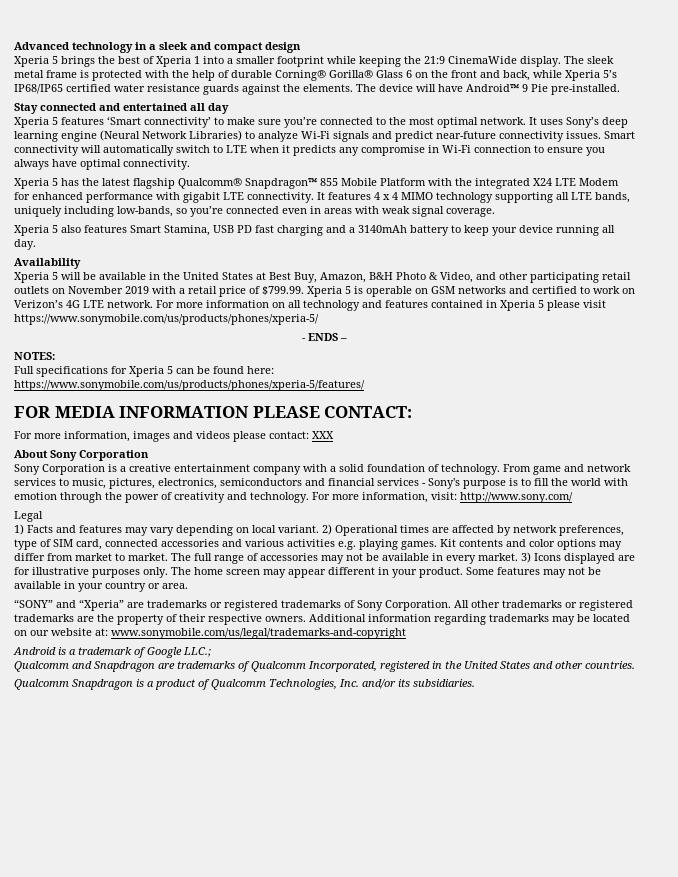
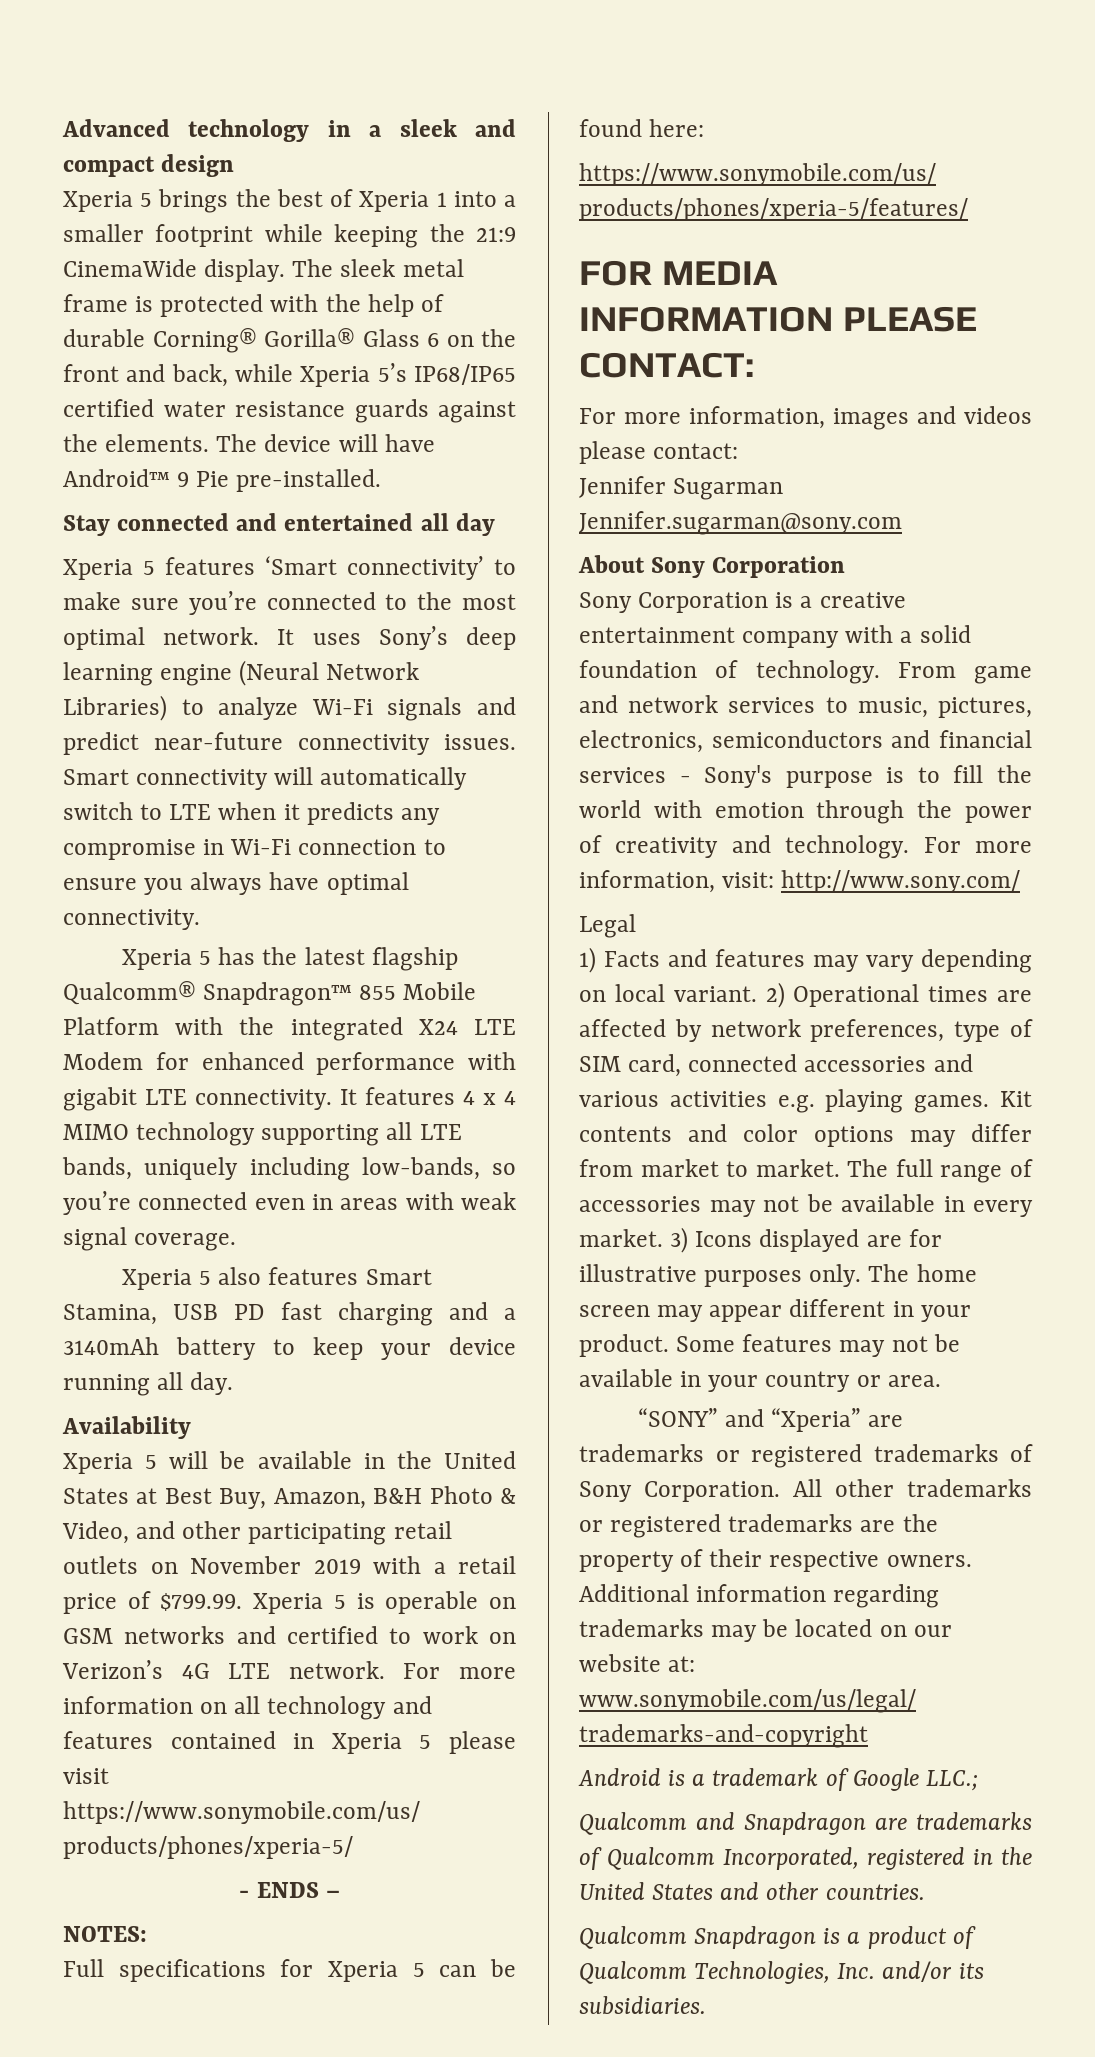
- For more information, images and videos please contact: XXX
+ For more information, images and videos please contact:
+ Jennifer Sugarman Jennifer.sugarman@sony.com

